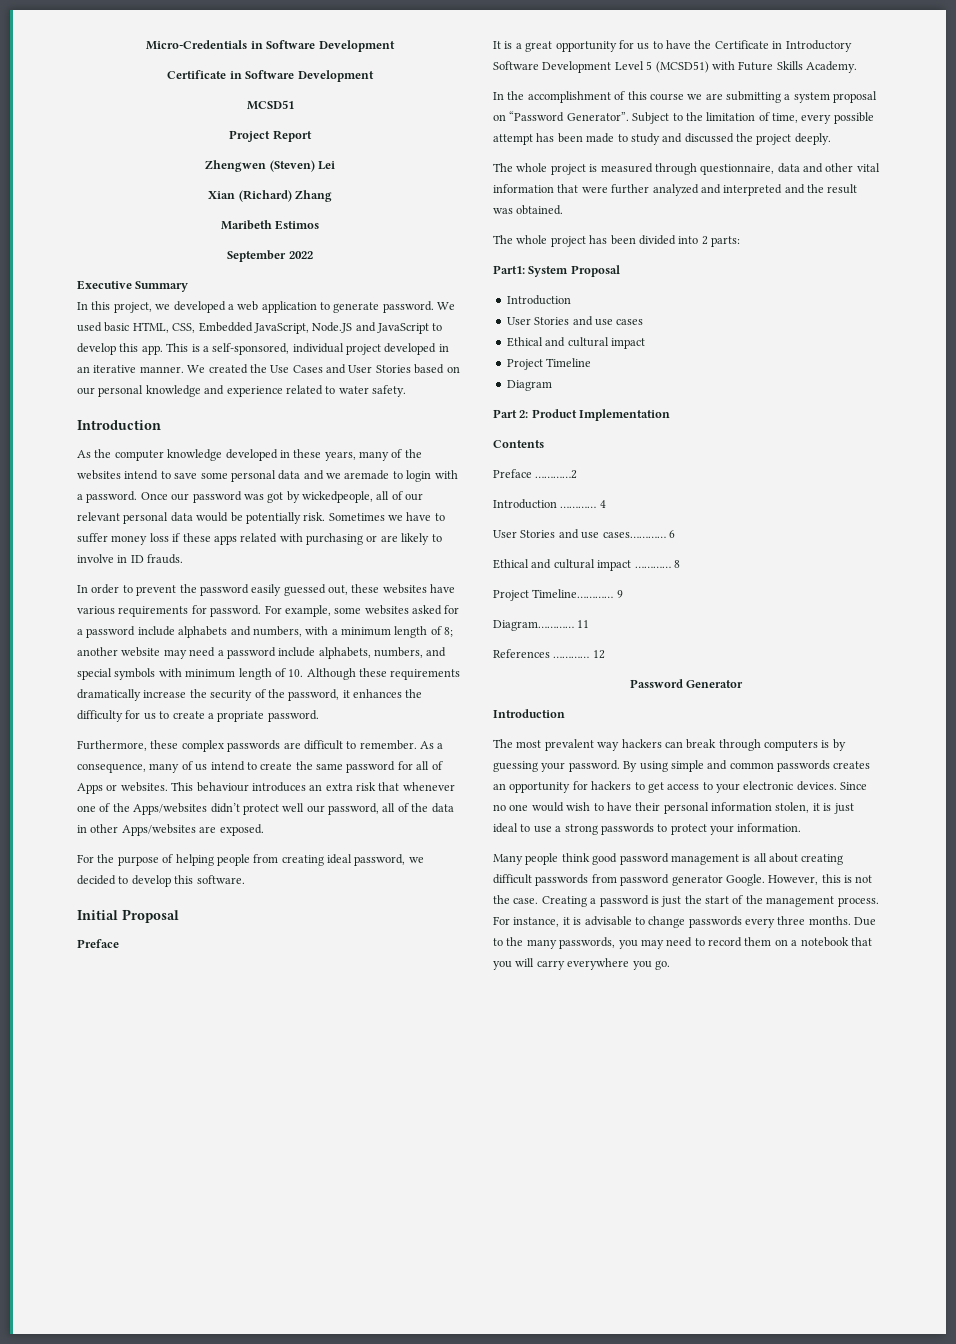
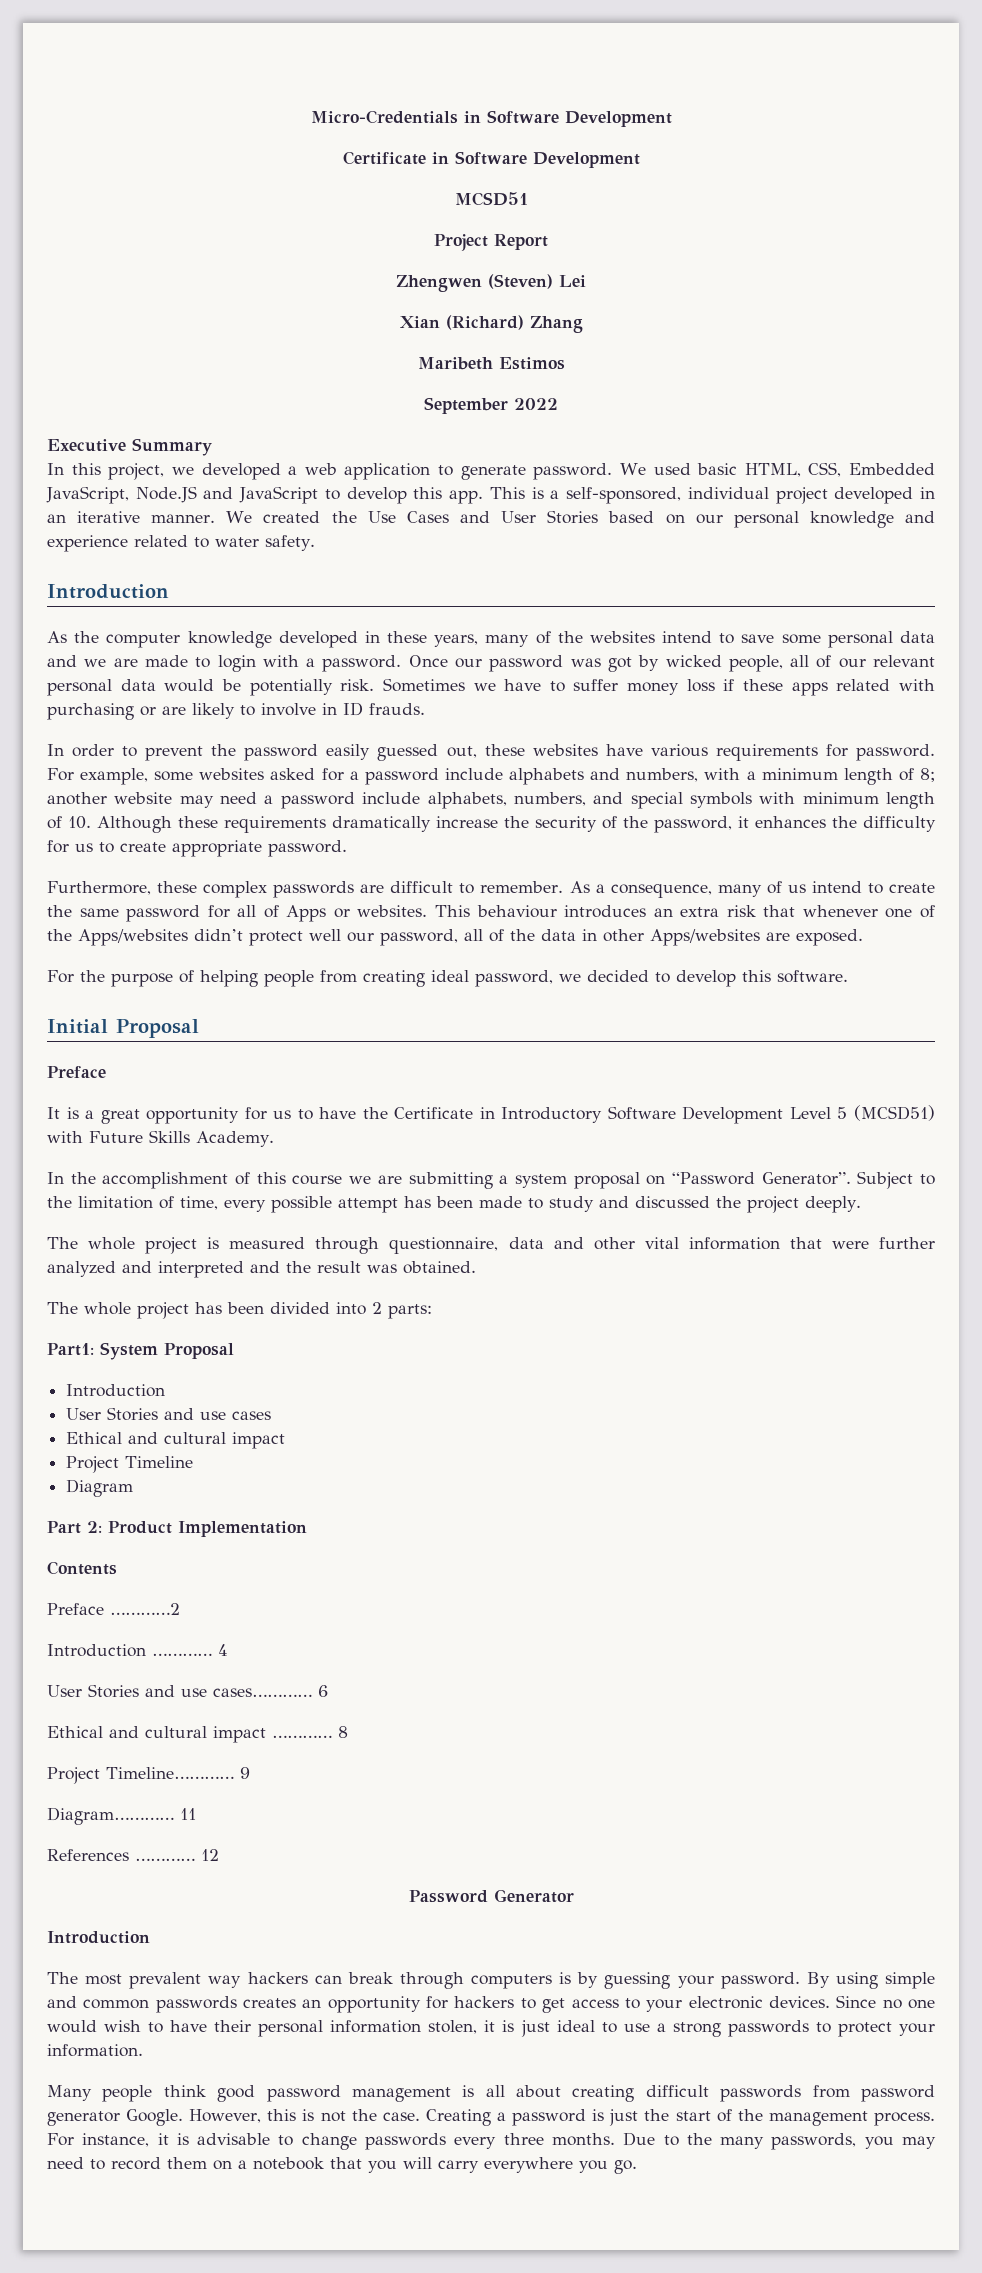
- As the computer knowledge developed in these years, many of the websites intend to save some personal data and we aremade to login with a password.
+ As the computer knowledge developed in these years, many of the websites intend to save some personal data and we are made to login with a password.
- Once our password was got by wickedpeople, all of our relevant personal data would be potentially risk.
+ Once our password was got by wicked people, all of our relevant personal data would be potentially risk.
- For example, some websites asked for a password include alphabets and numbers, with a minimum length of 8; another website may need a password include alphabets, numbers, and special symbols with minimum length of 10. Although these requirements dramatically increase the security of the password, it enhances the difficulty for us to create a propriate password.
+ For example, some websites asked for a password include alphabets and numbers, with a minimum length of 8; another website may need a password include alphabets, numbers, and special symbols with minimum length of 10. Although these requirements dramatically increase the security of the password, it enhances the difficulty for us to create appropriate password.

